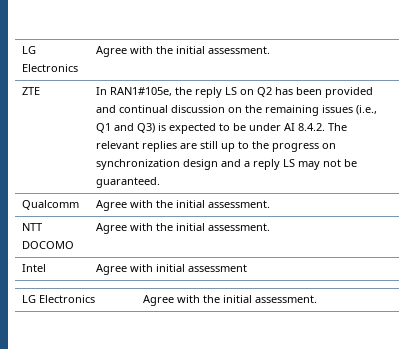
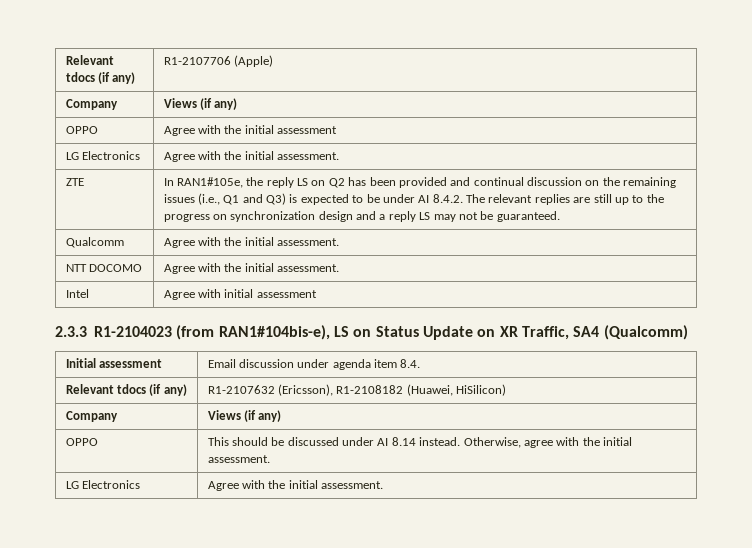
+ Relevant tdocs (if any) | R1-2107706 (Apple)
+ Company | Views (if any)
+ OPPO | Agree with the initial assessment
+ 2.3.3 R1-2104023 (from RAN1#104bis-e), LS on Status Update on XR Traffic, SA4 (Qualcomm)
+ Initial assessment | Email discussion under agenda item 8.4.
+ Relevant tdocs (if any) | R1-2107632 (Ericsson), R1-2108182 (Huawei, HiSilicon)
+ Company | Views (if any)
+ OPPO | This should be discussed under AI 8.14 instead. Otherwise, agree with the initial assessment.

